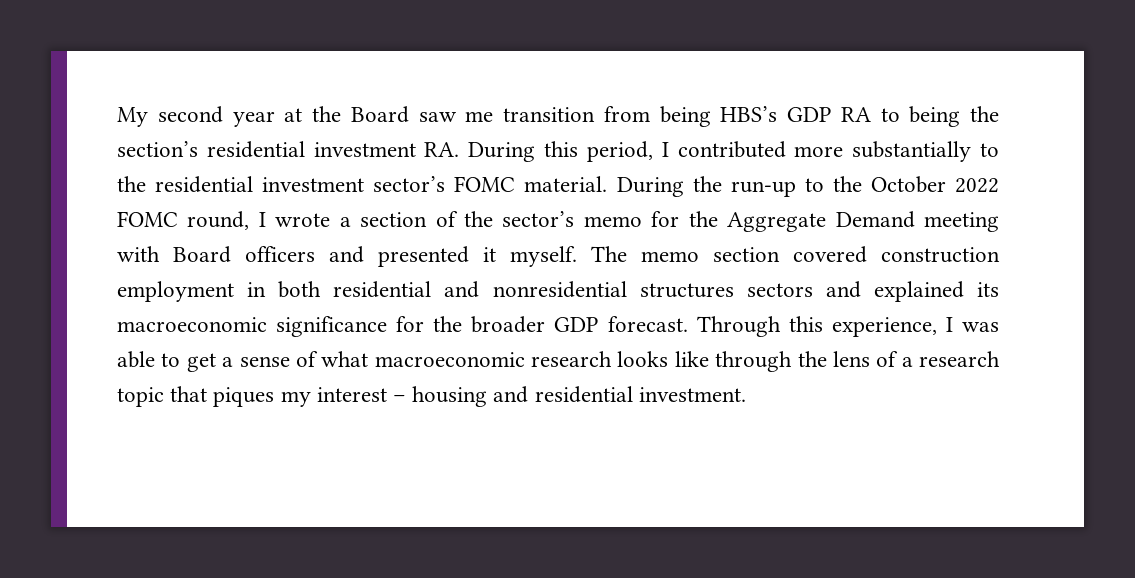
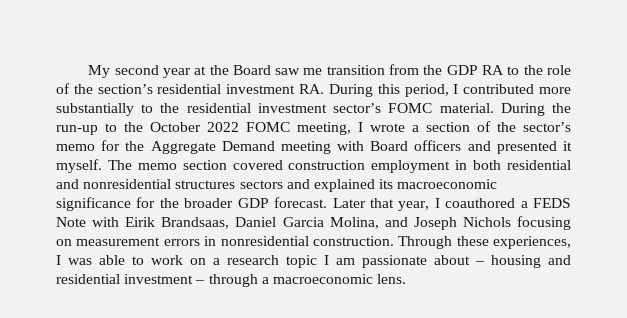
- My second year at the Board saw me transition from being HBS’s GDP RA to being the section’s residential investment RA. During this period, I contributed more substantially to the residential investment sector’s FOMC material.
+ My second year at the Board saw me transition from the GDP RA to the role of the section’s residential investment RA. During this period, I contributed more substantially to the residential investment sector’s FOMC material.
- During the run-up to the October 2022 FOMC round, I wrote a section of the sector’s memo for the Aggregate Demand meeting with Board officers and presented it myself.
+ During the run-up to the October 2022 FOMC meeting, I wrote a section of the sector’s memo for the Aggregate Demand meeting with Board officers and presented it myself.
- Through this experience, I was able to get a sense of what macroeconomic research looks like through the lens of a research topic that piques my interest – housing and residential investment.
+ Later that year, I coauthored a FEDS Note with Eirik Brandsaas, Daniel Garcia Molina, and Joseph Nichols focusing on measurement errors in nonresidential construction. Through these experiences, I was able to work on a research topic I am passionate about – housing and residential investment – through a macroeconomic lens.

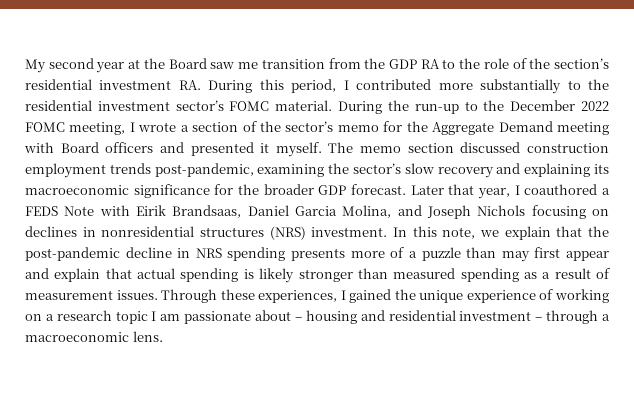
- During the run-up to the October 2022 FOMC meeting, I wrote a section of the sector’s memo for the Aggregate Demand meeting with Board officers and presented it myself.
+ During the run-up to the December 2022 FOMC meeting, I wrote a section of the sector’s memo for the Aggregate Demand meeting with Board officers and presented it myself.
- The memo section covered construction employment in both residential and nonresidential structures sectors and explained its macroeconomic significance for the broader GDP forecast.
+ The memo section discussed construction employment trends post-pandemic, examining the sector’s slow recovery and explaining its macroeconomic significance for the broader GDP forecast.
- Later that year, I coauthored a FEDS Note with Eirik Brandsaas, Daniel Garcia Molina, and Joseph Nichols focusing on measurement errors in nonresidential construction. Through these experiences, I was able to work on a research topic I am passionate about – housing and residential investment – through a macroeconomic lens.
+ Later that year, I coauthored a FEDS Note with Eirik Brandsaas, Daniel Garcia Molina, and Joseph Nichols focusing on declines in nonresidential structures (NRS) investment. In this note, we explain that the post-pandemic decline in NRS spending presents more of a puzzle than may first appear and explain that actual spending is likely stronger than measured spending as a result of measurement issues. Through these experiences, I gained the unique experience of working on a research topic I am passionate about – housing and residential investment – through a macroeconomic lens.

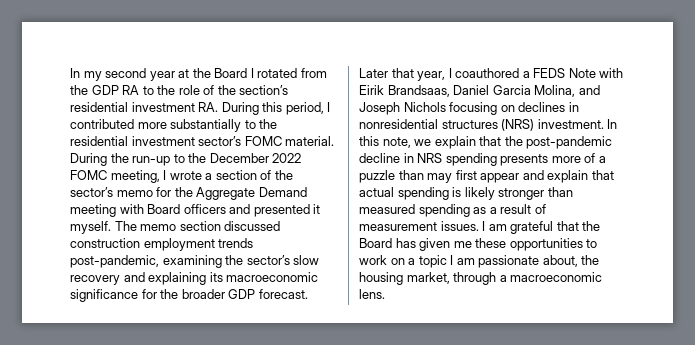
- My second year at the Board saw me transition from the GDP RA to the role of the section’s residential investment RA. During this period, I contributed more substantially to the residential investment sector’s FOMC material.
+ In my second year at the Board I rotated from the GDP RA to the role of the section’s residential investment RA. During this period, I contributed more substantially to the residential investment sector’s FOMC material.
- Through these experiences, I gained the unique experience of working on a research topic I am passionate about – housing and residential investment – through a macroeconomic lens.
+ I am grateful that the Board has given me these opportunities to work on a topic I am passionate about, the housing market, through a macroeconomic lens.

